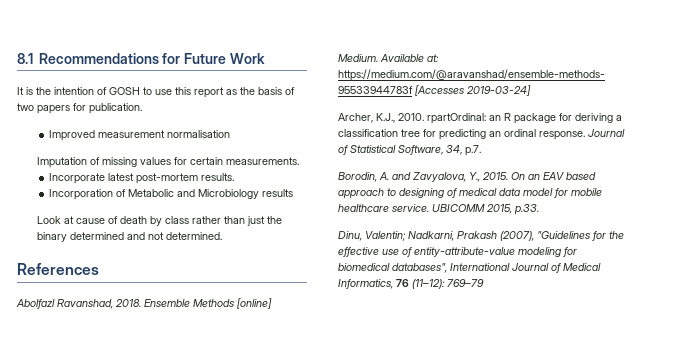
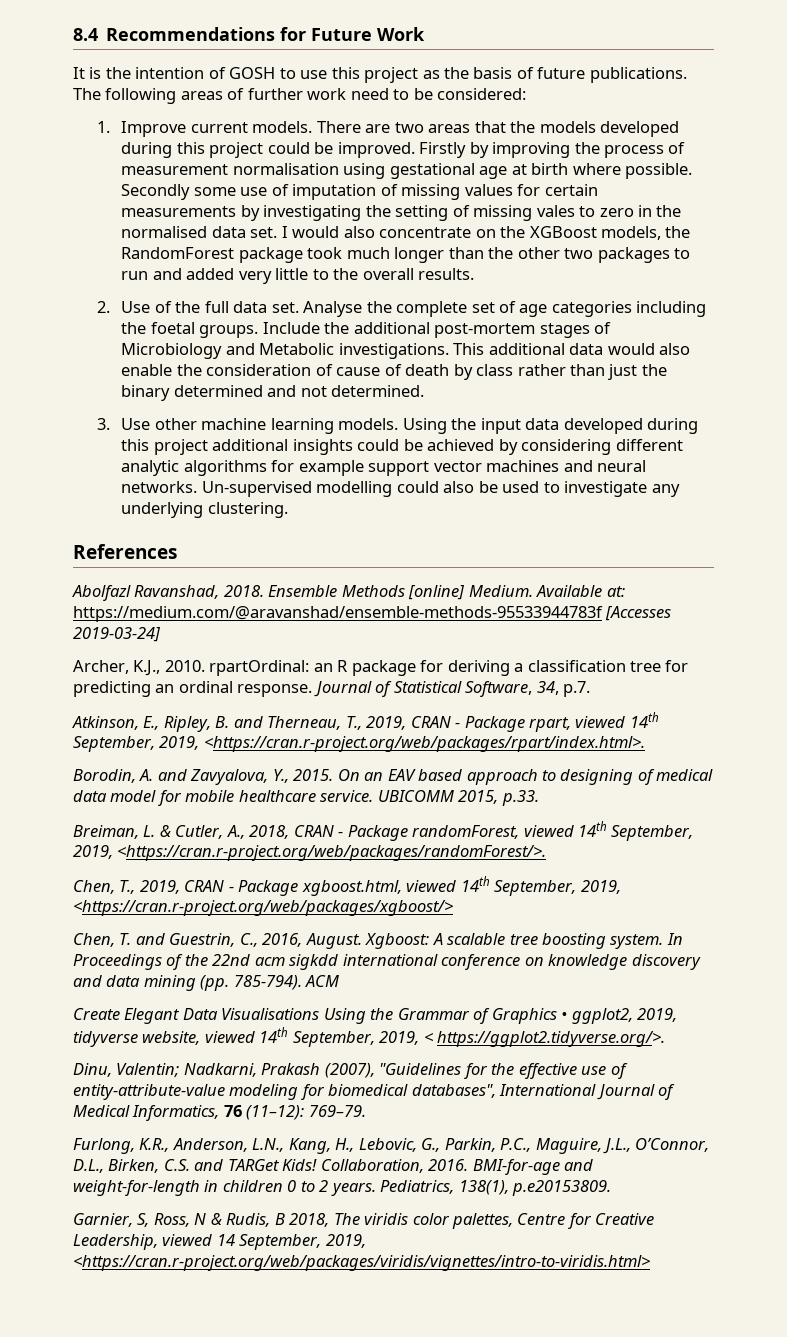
- 8.1 Recommendations for Future Work
+ 8.4 Recommendations for Future Work
- It is the intention of GOSH to use this report as the basis of two papers for publication.
- Improved measurement normalisation
- Imputation of missing values for certain measurements.
- Incorporate latest post-mortem results.
- Incorporation of Metabolic and Microbiology results
- Look at cause of death by class rather than just the binary determined and not determined.
+ It is the intention of GOSH to use this project as the basis of future publications. The following areas of further work need to be considered:
+ 1. Improve current models. There are two areas that the models developed during this project could be improved. Firstly by improving the process of measurement normalisation using gestational age at birth where possible. Secondly some use of imputation of missing values for certain measurements by investigating the setting of missing vales to zero in the normalised data set. I would also concentrate on the XGBoost models, the RandomForest package took much longer than the other two packages to run and added very little to the overall results.
+ 2. Use of the full data set. Analyse the complete set of age categories including the foetal groups. Include the additional post-mortem stages of Microbiology and Metabolic investigations. This additional data would also enable the consideration of cause of death by class rather than just the binary determined and not determined.
+ 3. Use other machine learning models. Using the input data developed during this project additional insights could be achieved by considering different analytic algorithms for example support vector machines and neural networks. Un-supervised modelling could also be used to investigate any underlying clustering.
+ Atkinson, E., Ripley, B. and Therneau, T., 2019, CRAN - Package rpart, viewed 14th September, 2019, <https://cran.r-project.org/web/packages/rpart/index.html>.
+ Breiman, L. & Cutler, A., 2018, CRAN - Package randomForest, viewed 14th September, 2019, <https://cran.r-project.org/web/packages/randomForest/>.
+ Chen, T., 2019, CRAN - Package xgboost.html, viewed 14th September, 2019, <https://cran.r-project.org/web/packages/xgboost/>
+ Chen, T. and Guestrin, C., 2016, August. Xgboost: A scalable tree boosting system. In Proceedings of the 22nd acm sigkdd international conference on knowledge discovery and data mining (pp. 785-794). ACM
+ Create Elegant Data Visualisations Using the Grammar of Graphics • ggplot2, 2019, tidyverse website, viewed 14th September, 2019, < https://ggplot2.tidyverse.org/>.
- Dinu, Valentin; Nadkarni, Prakash (2007), "Guidelines for the effective use of entity-attribute-value modeling for biomedical databases", International Journal of Medical Informatics, 76 (11–12): 769–79
+ Dinu, Valentin; Nadkarni, Prakash (2007), "Guidelines for the effective use of entity-attribute-value modeling for biomedical databases", International Journal of Medical Informatics, 76 (11–12): 769–79.
+ Furlong, K.R., Anderson, L.N., Kang, H., Lebovic, G., Parkin, P.C., Maguire, J.L., O’Connor, D.L., Birken, C.S. and TARGet Kids! Collaboration, 2016. BMI-for-age and weight-for-length in children 0 to 2 years. Pediatrics, 138(1), p.e20153809.
+ Garnier, S, Ross, N & Rudis, B 2018, The viridis color palettes, Centre for Creative Leadership, viewed 14 September, 2019, <https://cran.r-project.org/web/packages/viridis/vignettes/intro-to-viridis.html>

